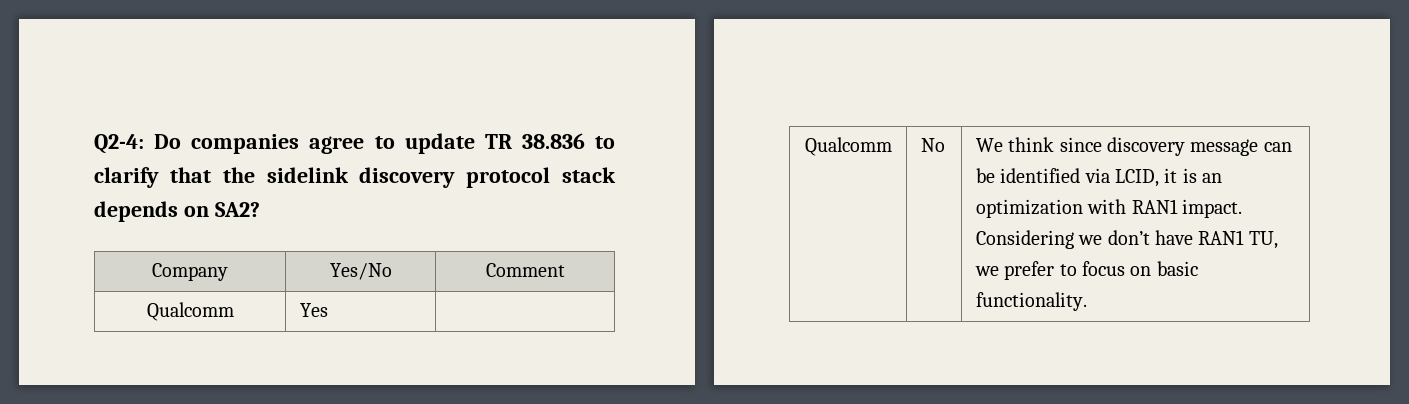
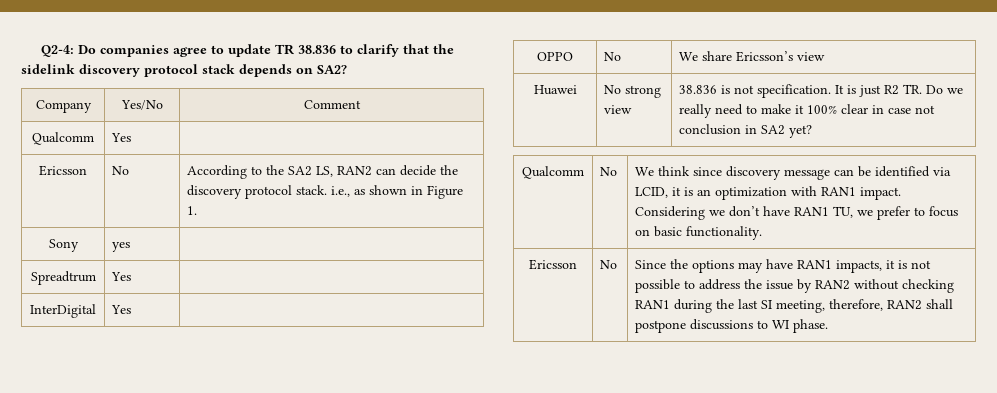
+ Ericsson | No | According to the SA2 LS, RAN2 can decide the discovery protocol stack. i.e., as shown in Figure 1.
+ Sony | yes |
+ Spreadtrum | Yes |
+ InterDigital | Yes |
+ OPPO | No | We share Ericsson’s view
+ Huawei | No strong view | 38.836 is not specification. It is just R2 TR. Do we really need to make it 100% clear in case not conclusion in SA2 yet?
+ Ericsson | No | Since the options may have RAN1 impacts, it is not possible to address the issue by RAN2 without checking RAN1 during the last SI meeting, therefore, RAN2 shall postpone discussions to WI phase.

